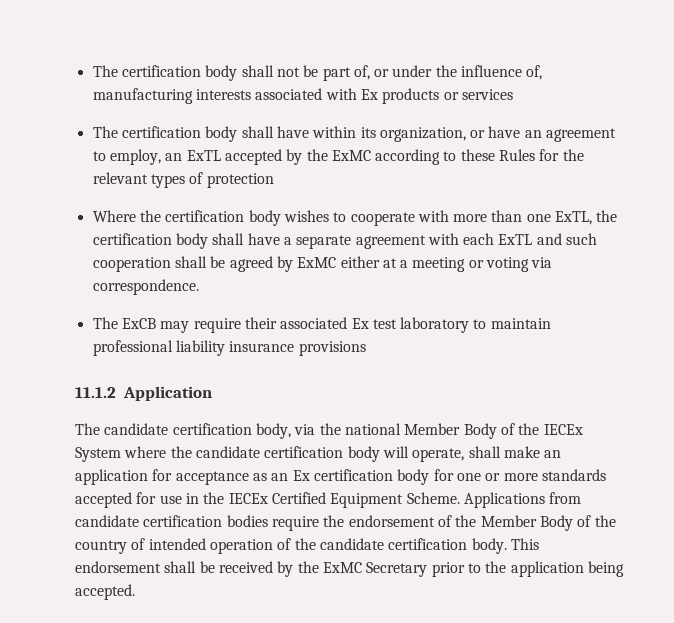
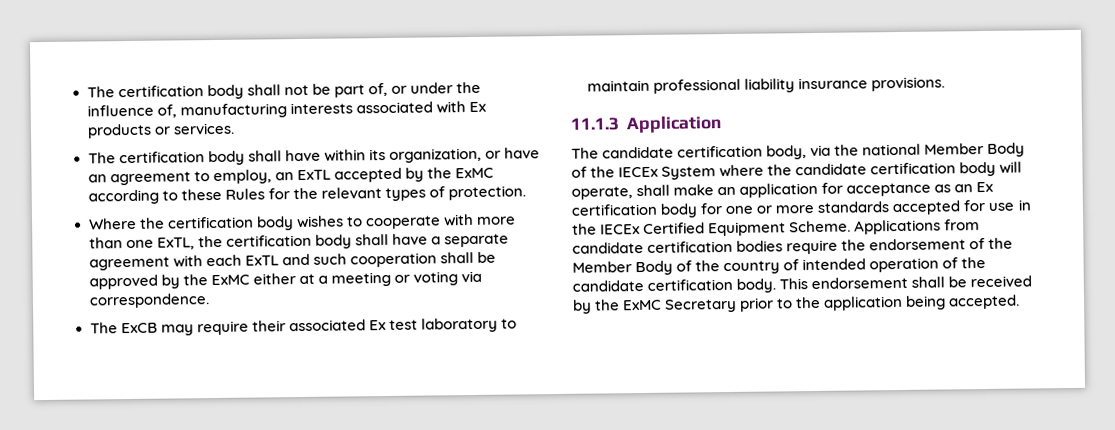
- The certification body shall not be part of, or under the influence of, manufacturing interests associated with Ex products or services
+ The certification body shall not be part of, or under the influence of, manufacturing interests associated with Ex products or services.
- The certification body shall have within its organization, or have an agreement to employ, an ExTL accepted by the ExMC according to these Rules for the relevant types of protection
+ The certification body shall have within its organization, or have an agreement to employ, an ExTL accepted by the ExMC according to these Rules for the relevant types of protection.
- Where the certification body wishes to cooperate with more than one ExTL, the certification body shall have a separate agreement with each ExTL and such cooperation shall be agreed by ExMC either at a meeting or voting via correspondence.
+ Where the certification body wishes to cooperate with more than one ExTL, the certification body shall have a separate agreement with each ExTL and such cooperation shall be approved by the ExMC either at a meeting or voting via correspondence.
- The ExCB may require their associated Ex test laboratory to maintain professional liability insurance provisions
- 11.1.2 Application
+ The ExCB may require their associated Ex test laboratory to maintain professional liability insurance provisions.
+ 11.1.3 Application

